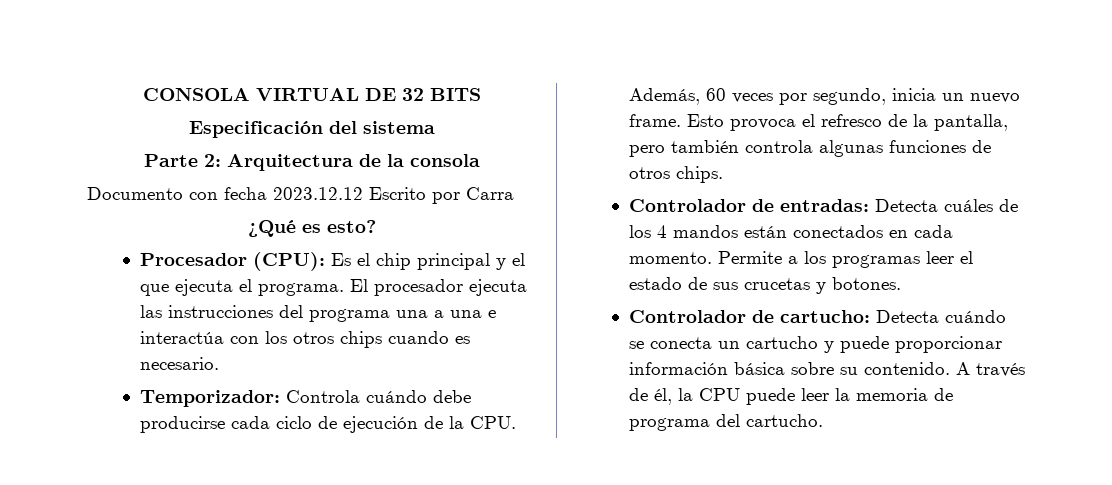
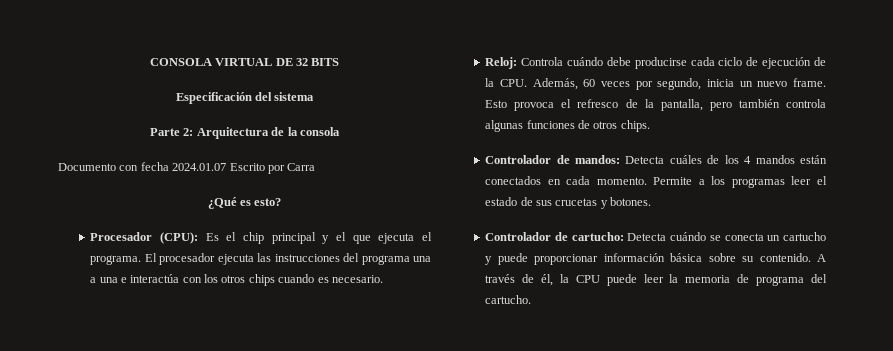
- Documento con fecha 2023.12.12 Escrito por Carra
+ Documento con fecha 2024.01.07 Escrito por Carra
- Temporizador: Controla cuándo debe producirse cada ciclo de ejecución de la CPU. Además, 60 veces por segundo, inicia un nuevo frame.
+ Reloj: Controla cuándo debe producirse cada ciclo de ejecución de la CPU. Además, 60 veces por segundo, inicia un nuevo frame.
- Controlador de entradas: Detecta cuáles de los 4 mandos están conectados en cada momento.
+ Controlador de mandos: Detecta cuáles de los 4 mandos están conectados en cada momento.

